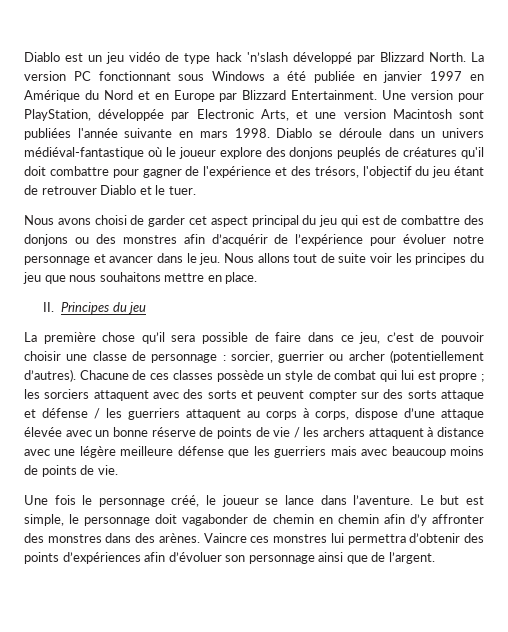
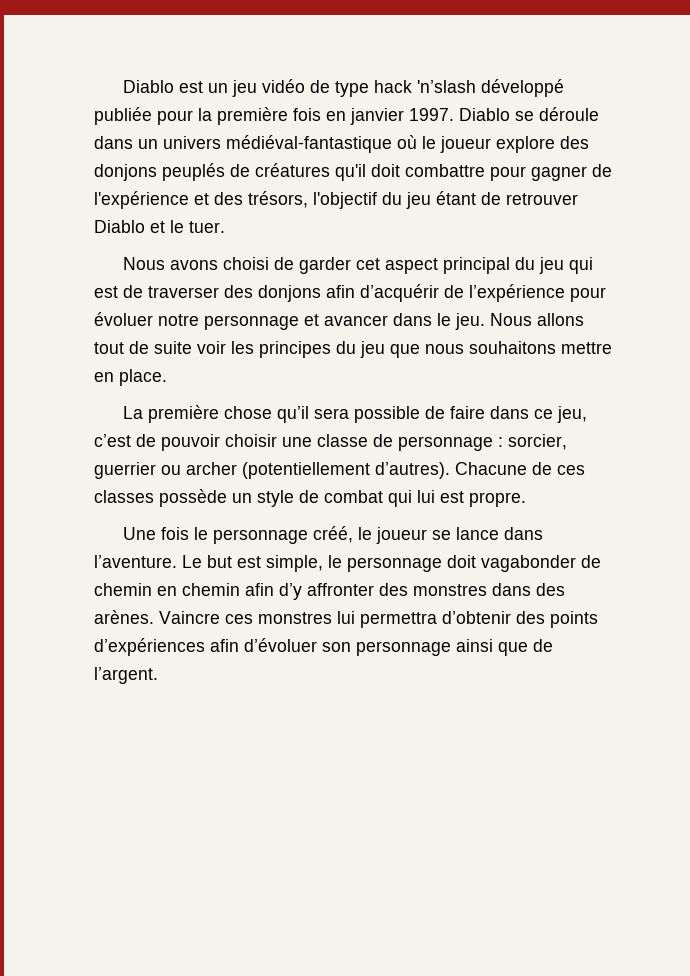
- Diablo est un jeu vidéo de type hack 'n’slash développé par Blizzard North. La version PC fonctionnant sous Windows a été publiée en janvier 1997 en Amérique du Nord et en Europe par Blizzard Entertainment. Une version pour PlayStation, développée par Electronic Arts, et une version Macintosh sont publiées l'année suivante en mars 1998.
+ Diablo est un jeu vidéo de type hack 'n’slash développé publiée pour la première fois en janvier 1997.
- Nous avons choisi de garder cet aspect principal du jeu qui est de combattre des donjons ou des monstres afin d’acquérir de l’expérience pour évoluer notre personnage et avancer dans le jeu.
+ Nous avons choisi de garder cet aspect principal du jeu qui est de traverser des donjons afin d’acquérir de l’expérience pour évoluer notre personnage et avancer dans le jeu.
- II. Principes du jeu
- Chacune de ces classes possède un style de combat qui lui est propre ; les sorciers attaquent avec des sorts et peuvent compter sur des sorts attaque et défense / les guerriers attaquent au corps à corps, dispose d’une attaque élevée avec un bonne réserve de points de vie / les archers attaquent à distance avec une légère meilleure défense que les guerriers mais avec beaucoup moins de points de vie.
+ Chacune de ces classes possède un style de combat qui lui est propre.

